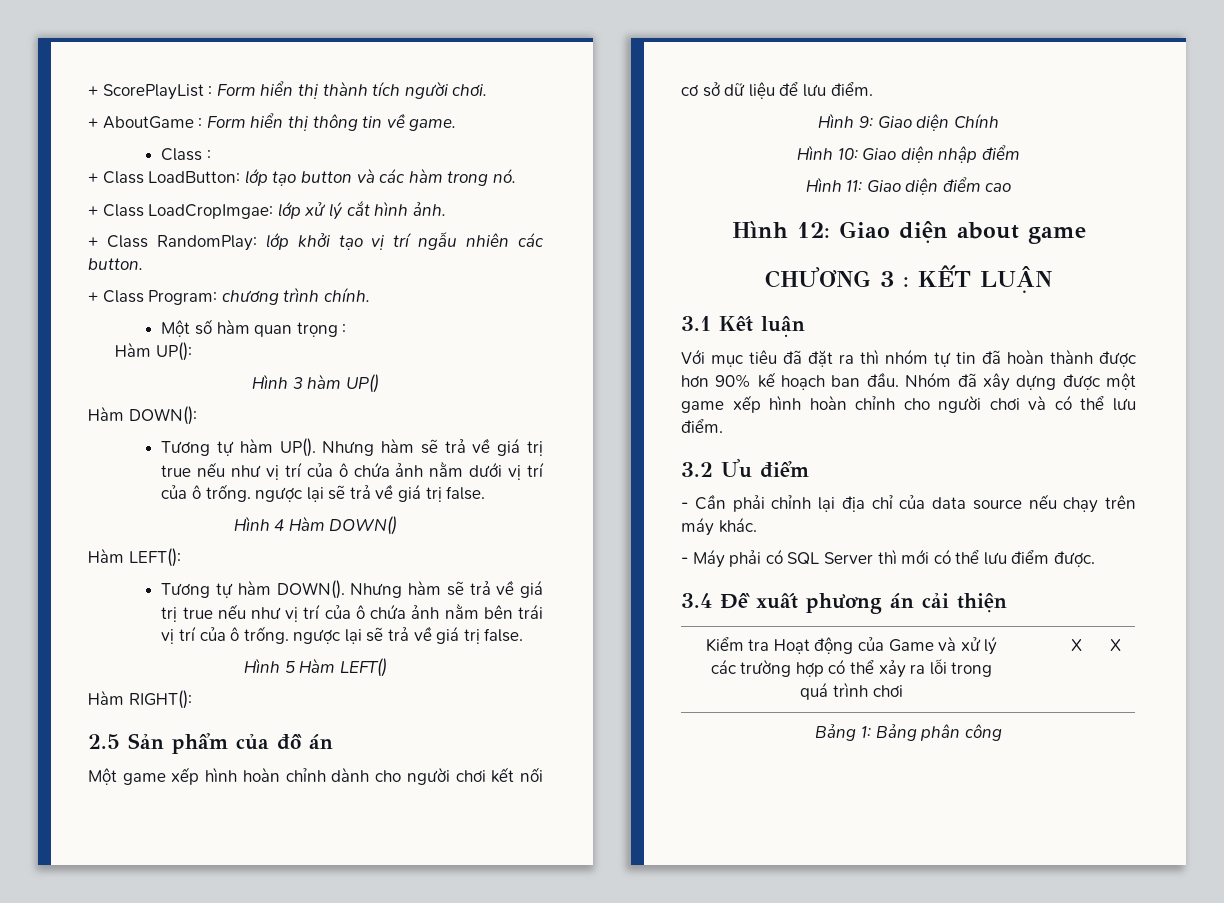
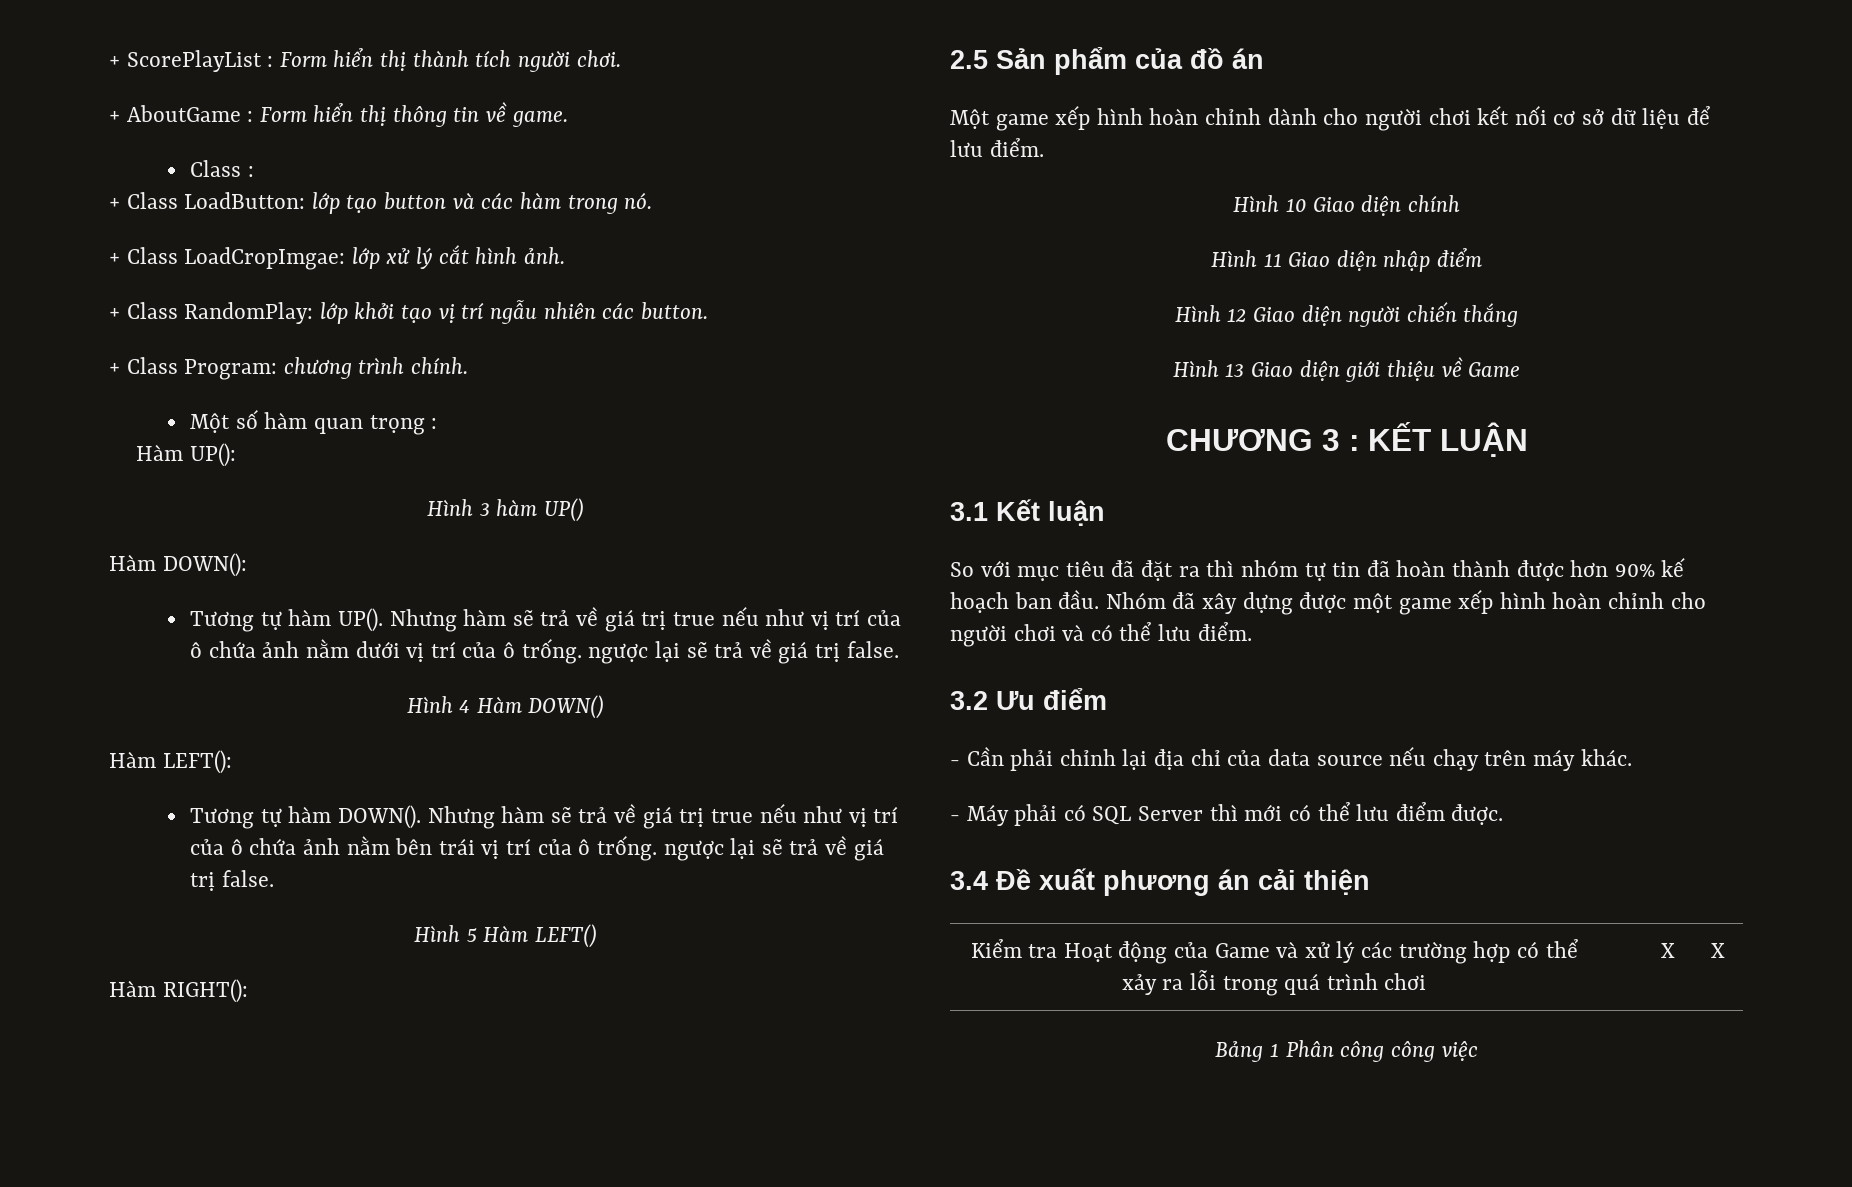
- Hình 9: Giao diện Chính
- Hình 10: Giao diện nhập điểm
+ Hình 10 Giao diện chính
+ Hình 11 Giao diện nhập điểm
- Hình 11: Giao diện điểm cao
- Hình 12: Giao diện about game
+ Hình 12 Giao diện người chiến thắng
+ Hình 13 Giao diện giới thiệu về Game
- Với mục tiêu đã đặt ra thì nhóm tự tin đã hoàn thành được hơn 90% kế hoạch ban đầu.
+ So với mục tiêu đã đặt ra thì nhóm tự tin đã hoàn thành được hơn 90% kế hoạch ban đầu.
- Bảng 1: Bảng phân công
+ Bảng 1 Phân công công việc

